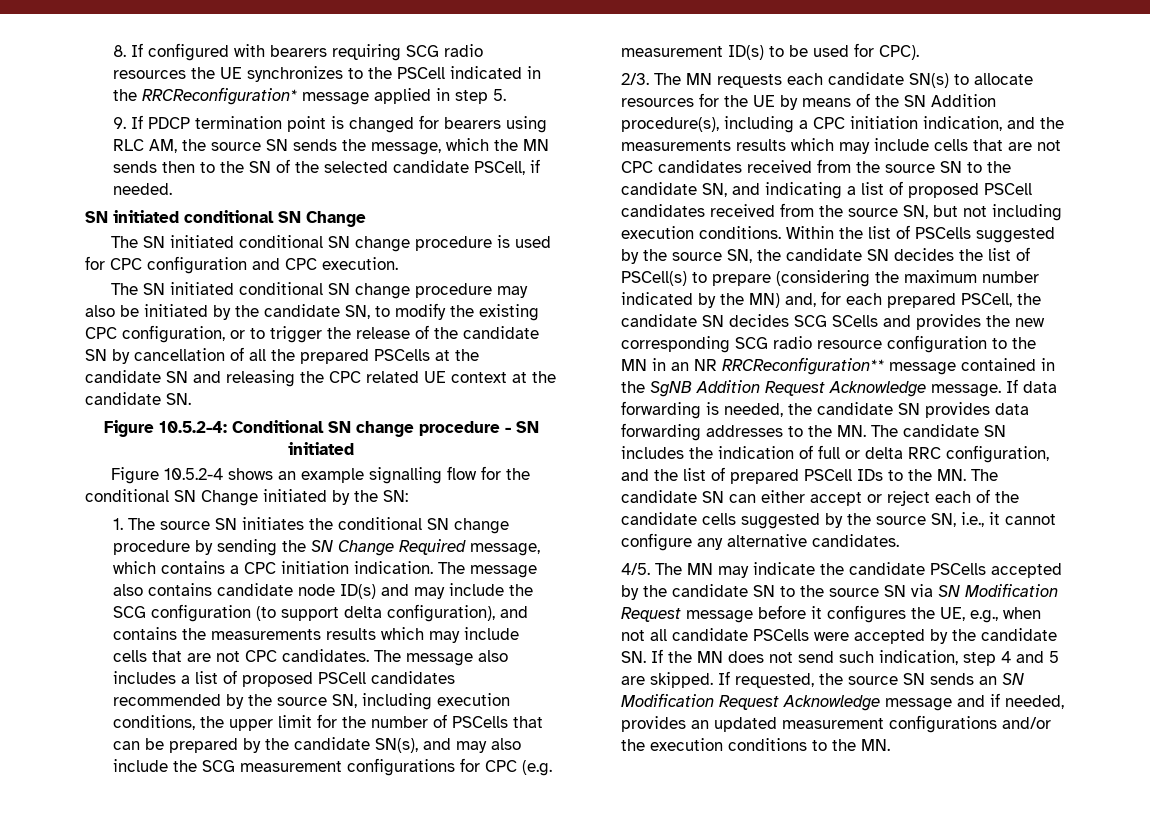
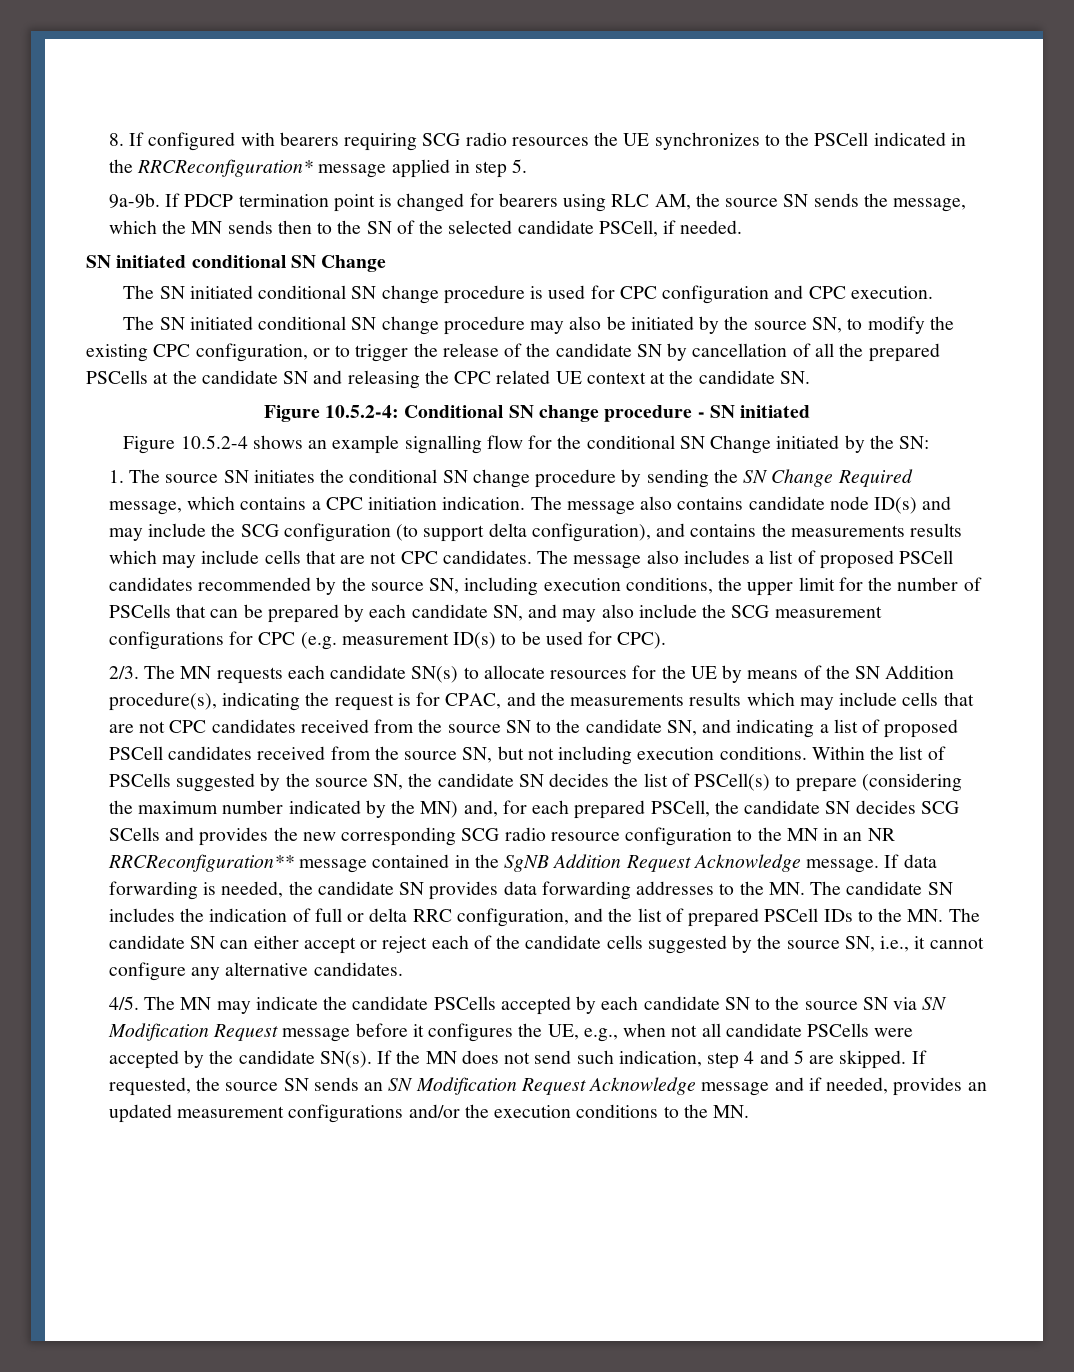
- 9. If PDCP termination point is changed for bearers using RLC AM, the source SN sends the message, which the MN sends then to the SN of the selected candidate PSCell, if needed.
+ 9a-9b. If PDCP termination point is changed for bearers using RLC AM, the source SN sends the message, which the MN sends then to the SN of the selected candidate PSCell, if needed.
- The SN initiated conditional SN change procedure may also be initiated by the candidate SN, to modify the existing CPC configuration, or to trigger the release of the candidate SN by cancellation of all the prepared PSCells at the candidate SN and releasing the CPC related UE context at the candidate SN.
+ The SN initiated conditional SN change procedure may also be initiated by the source SN, to modify the existing CPC configuration, or to trigger the release of the candidate SN by cancellation of all the prepared PSCells at the candidate SN and releasing the CPC related UE context at the candidate SN.
- The message also includes a list of proposed PSCell candidates recommended by the source SN, including execution conditions, the upper limit for the number of PSCells that can be prepared by the candidate SN(s), and may also include the SCG measurement configurations for CPC (e.g. measurement ID(s) to be used for CPC).
+ The message also includes a list of proposed PSCell candidates recommended by the source SN, including execution conditions, the upper limit for the number of PSCells that can be prepared by each candidate SN, and may also include the SCG measurement configurations for CPC (e.g. measurement ID(s) to be used for CPC).
- The MN requests each candidate SN(s) to allocate resources for the UE by means of the SN Addition procedure(s), including a CPC initiation indication, and the measurements results which may include cells that are not CPC candidates received from the source SN to the candidate SN, and indicating a list of proposed PSCell candidates received from the source SN, but not including execution conditions.
+ The MN requests each candidate SN(s) to allocate resources for the UE by means of the SN Addition procedure(s), indicating the request is for CPAC, and the measurements results which may include cells that are not CPC candidates received from the source SN to the candidate SN, and indicating a list of proposed PSCell candidates received from the source SN, but not including execution conditions.
- The MN may indicate the candidate PSCells accepted by the candidate SN to the source SN via SN Modification Request message before it configures the UE, e.g., when not all candidate PSCells were accepted by the candidate SN. If the MN does not send such indication, step 4 and 5 are skipped.
+ The MN may indicate the candidate PSCells accepted by each candidate SN to the source SN via SN Modification Request message before it configures the UE, e.g., when not all candidate PSCells were accepted by the candidate SN(s). If the MN does not send such indication, step 4 and 5 are skipped.

